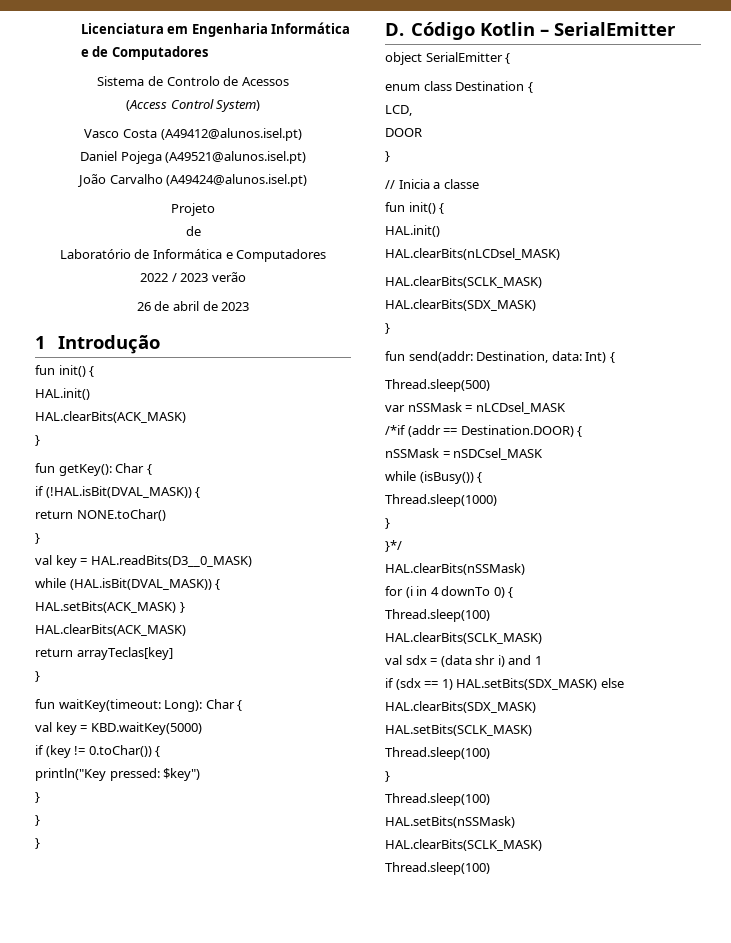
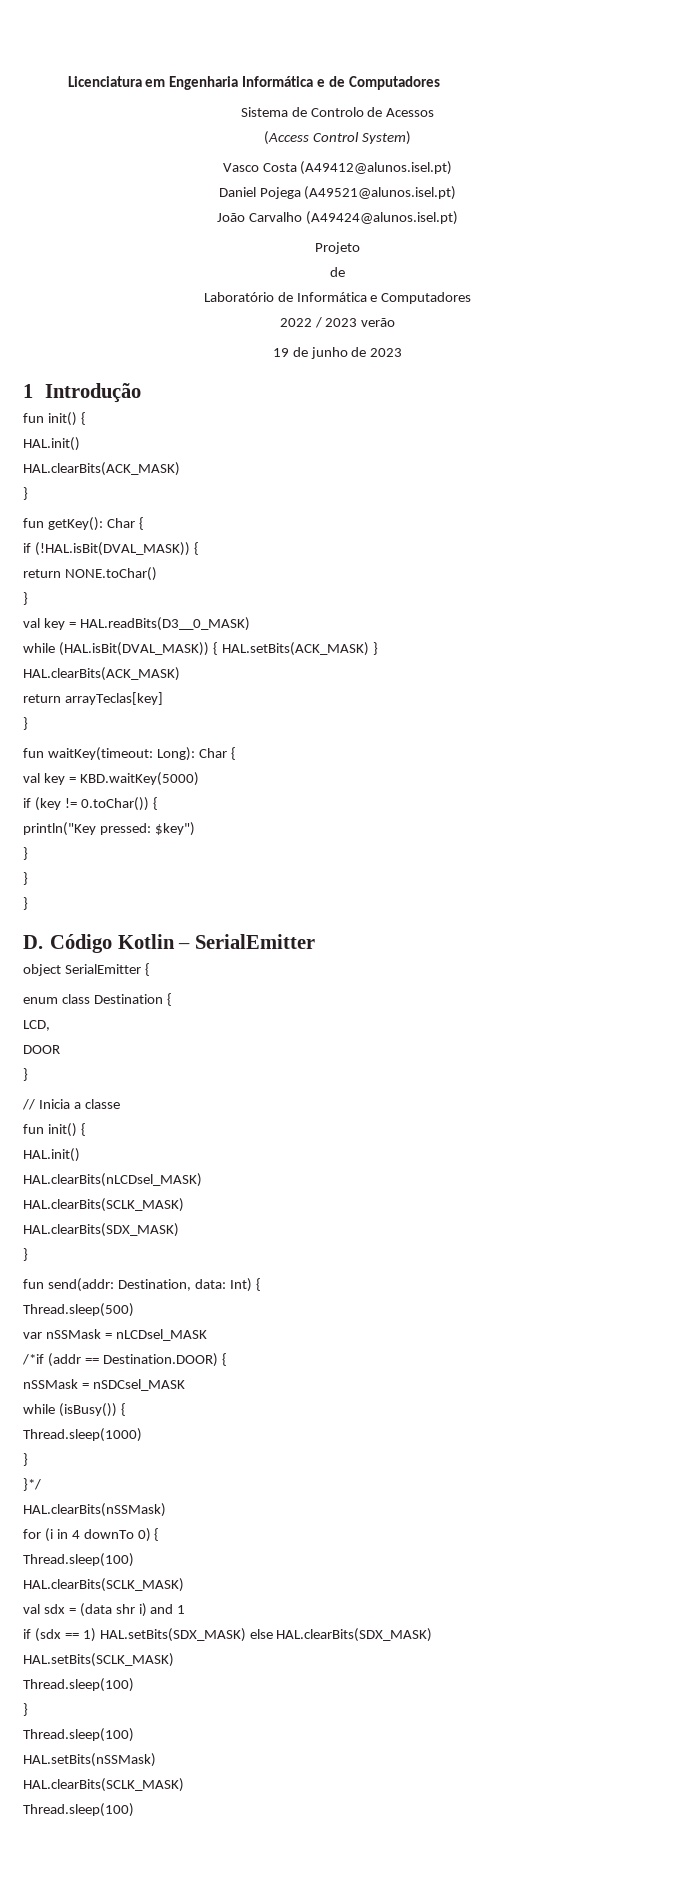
- 26 de abril de 2023
+ 19 de junho de 2023

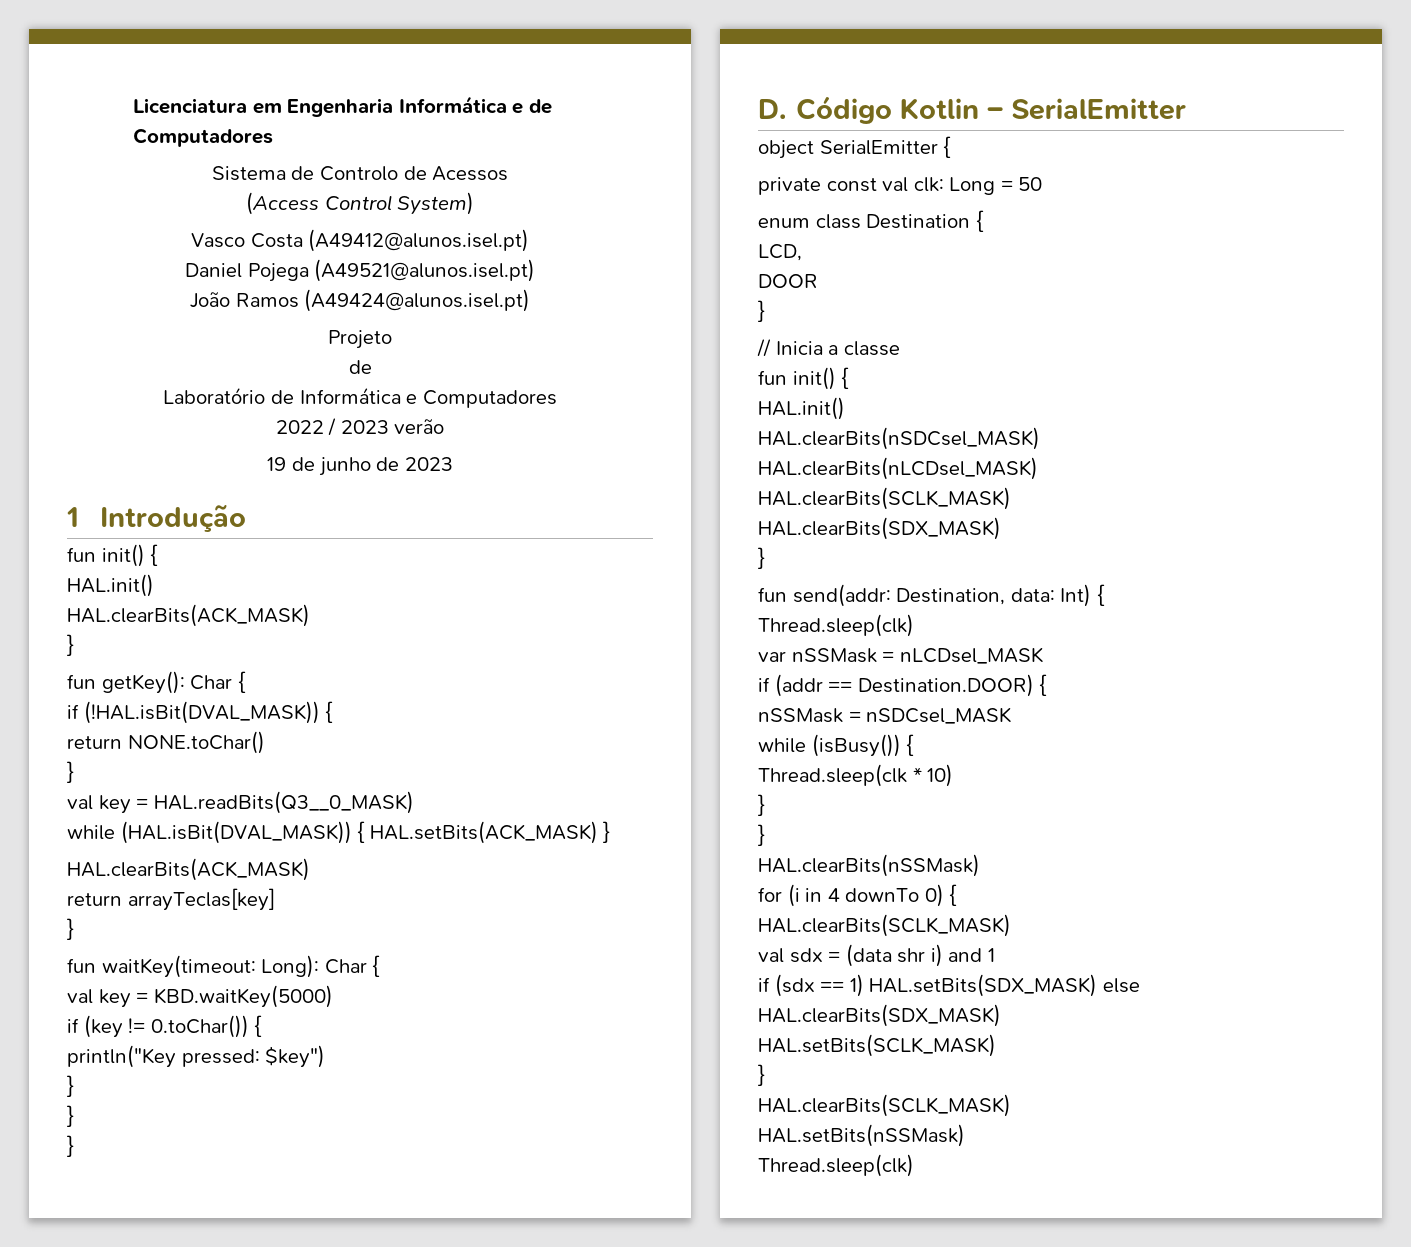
- João Carvalho (A49424@alunos.isel.pt)
+ João Ramos (A49424@alunos.isel.pt)
- val key = HAL.readBits(D3__0_MASK)
+ val key = HAL.readBits(Q3__0_MASK)
+ private const val clk: Long = 50
+ HAL.clearBits(nSDCsel_MASK)
  fun send(addr: Destination, data: Int) {
- Thread.sleep(500)
+ Thread.sleep(clk)
- /*if (addr == Destination.DOOR) {
+ if (addr == Destination.DOOR) {
- Thread.sleep(1000)
+ Thread.sleep(clk * 10)
  }
- }*/
+ }
  for (i in 4 downTo 0) {
- Thread.sleep(100)
  HAL.setBits(SCLK_MASK)
- Thread.sleep(100)
  }
- Thread.sleep(100)
+ HAL.clearBits(SCLK_MASK)
  HAL.setBits(nSSMask)
- HAL.clearBits(SCLK_MASK)
- Thread.sleep(100)
+ Thread.sleep(clk)

